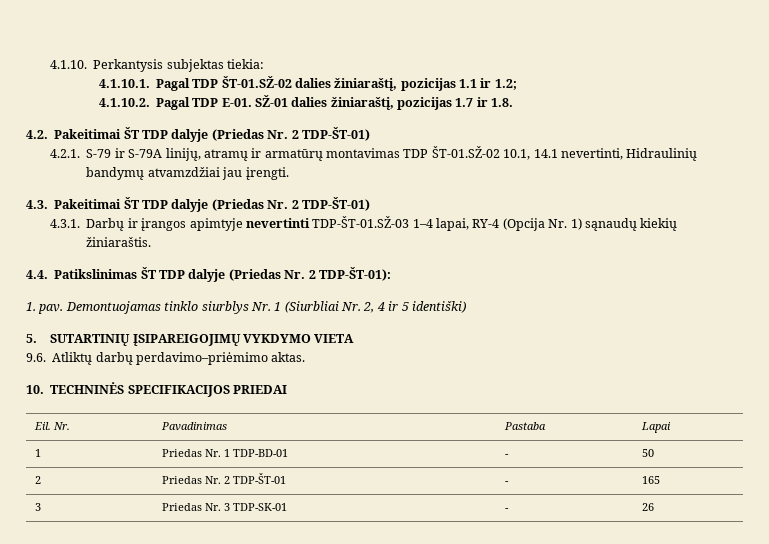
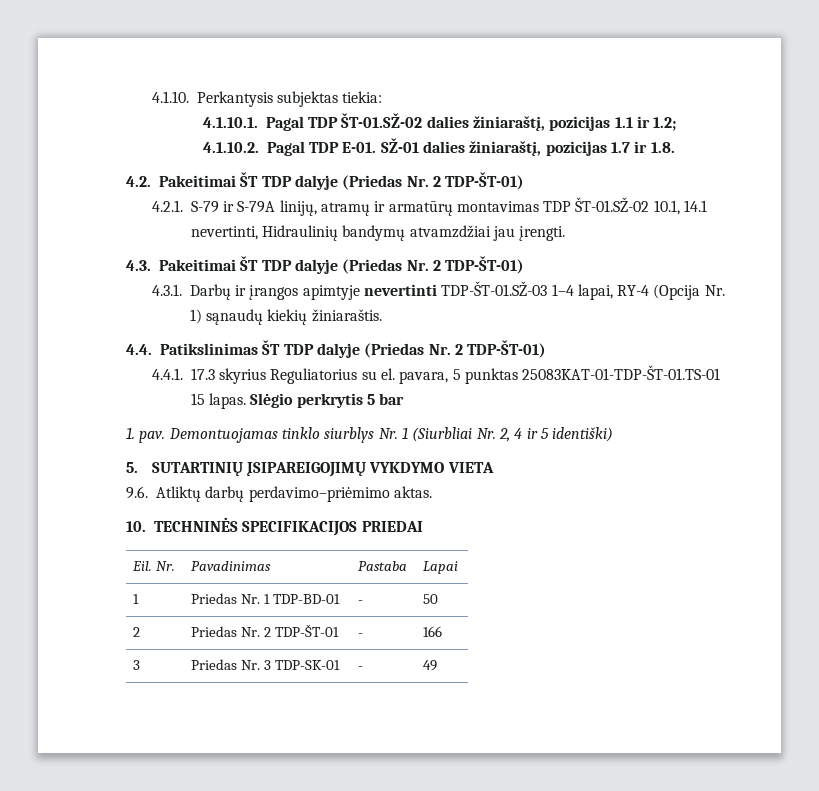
- 4.4. Patikslinimas ŠT TDP dalyje (Priedas Nr. 2 TDP-ŠT-01):
+ 4.4. Patikslinimas ŠT TDP dalyje (Priedas Nr. 2 TDP-ŠT-01)
+ 4.4.1. 17.3 skyrius Reguliatorius su el. pavara, 5 punktas 25083KAT-01-TDP-ŠT-01.TS-01 15 lapas. Slėgio perkrytis 5 bar
- 2 | Priedas Nr. 2 TDP-ŠT-01 | - | 165
+ 2 | Priedas Nr. 2 TDP-ŠT-01 | - | 166
- 3 | Priedas Nr. 3 TDP-SK-01 | - | 26
+ 3 | Priedas Nr. 3 TDP-SK-01 | - | 49

